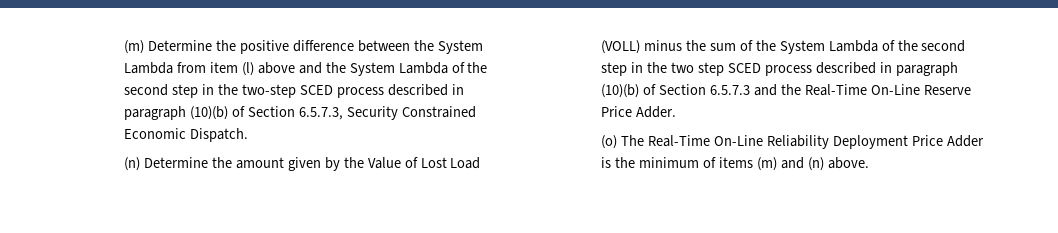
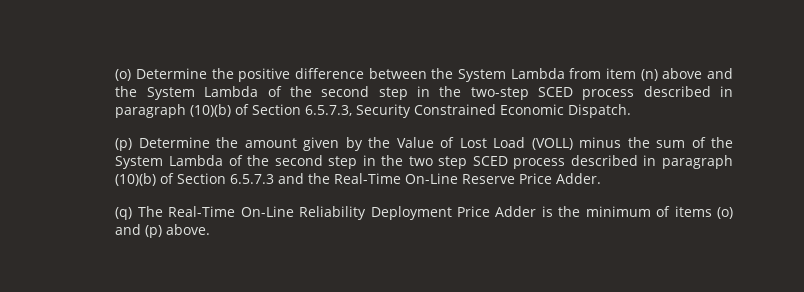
- (m) Determine the positive difference between the System Lambda from item (l) above and the System Lambda of the second step in the two-step SCED process described in paragraph (10)(b) of Section 6.5.7.3, Security Constrained Economic Dispatch.
+ (o) Determine the positive difference between the System Lambda from item (n) above and the System Lambda of the second step in the two-step SCED process described in paragraph (10)(b) of Section 6.5.7.3, Security Constrained Economic Dispatch.
- (n) Determine the amount given by the Value of Lost Load (VOLL) minus the sum of the System Lambda of the second step in the two step SCED process described in paragraph (10)(b) of Section 6.5.7.3 and the Real-Time On-Line Reserve Price Adder.
+ (p) Determine the amount given by the Value of Lost Load (VOLL) minus the sum of the System Lambda of the second step in the two step SCED process described in paragraph (10)(b) of Section 6.5.7.3 and the Real-Time On-Line Reserve Price Adder.
- (o) The Real-Time On-Line Reliability Deployment Price Adder is the minimum of items (m) and (n) above.
+ (q) The Real-Time On-Line Reliability Deployment Price Adder is the minimum of items (o) and (p) above.

